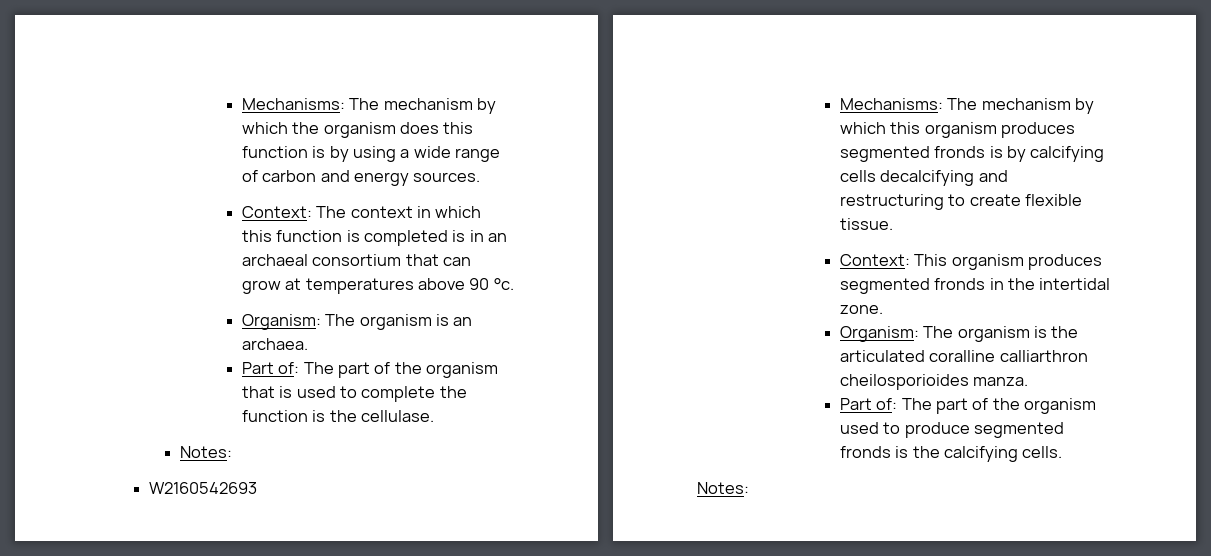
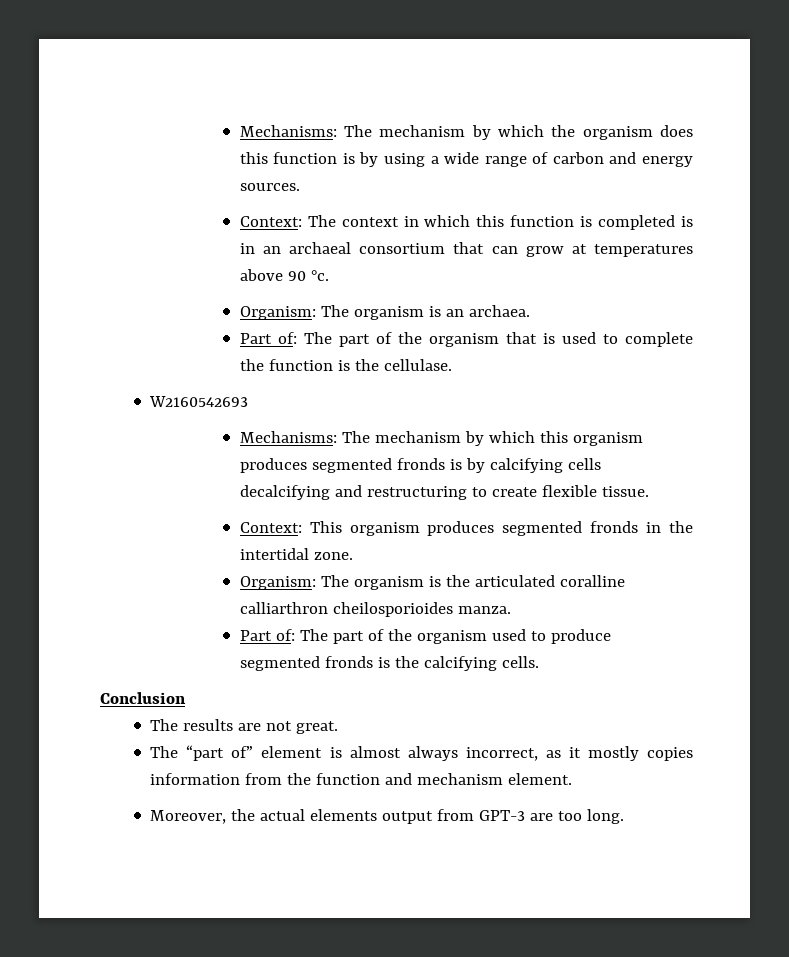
  Part of: The part of the organism that is used to complete the function is the cellulase.
- Notes:
  Part of: The part of the organism used to produce segmented fronds is the calcifying cells.
- Notes:
+ Conclusion
+ The results are not great.
+ The “part of” element is almost always incorrect, as it mostly copies information from the function and mechanism element.
+ Moreover, the actual elements output from GPT-3 are too long.

